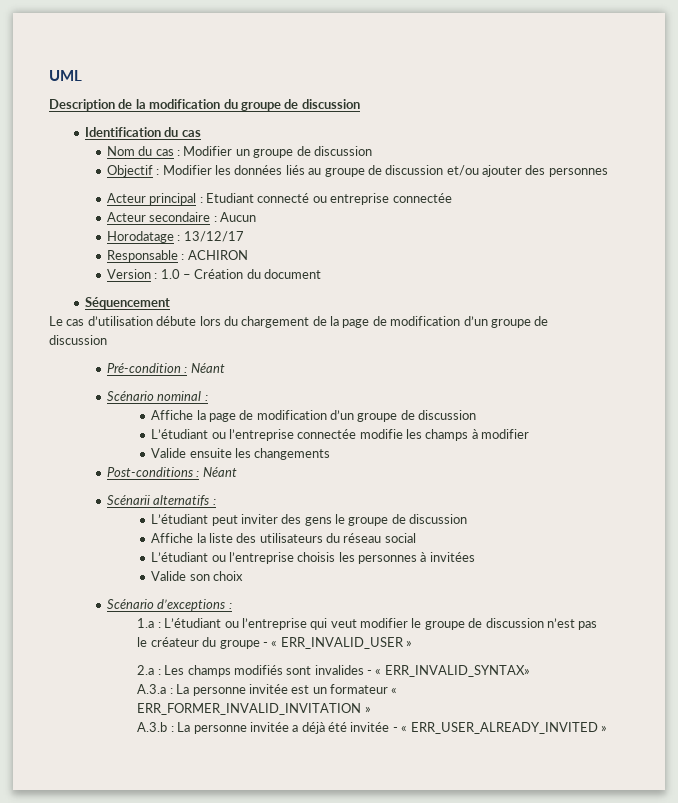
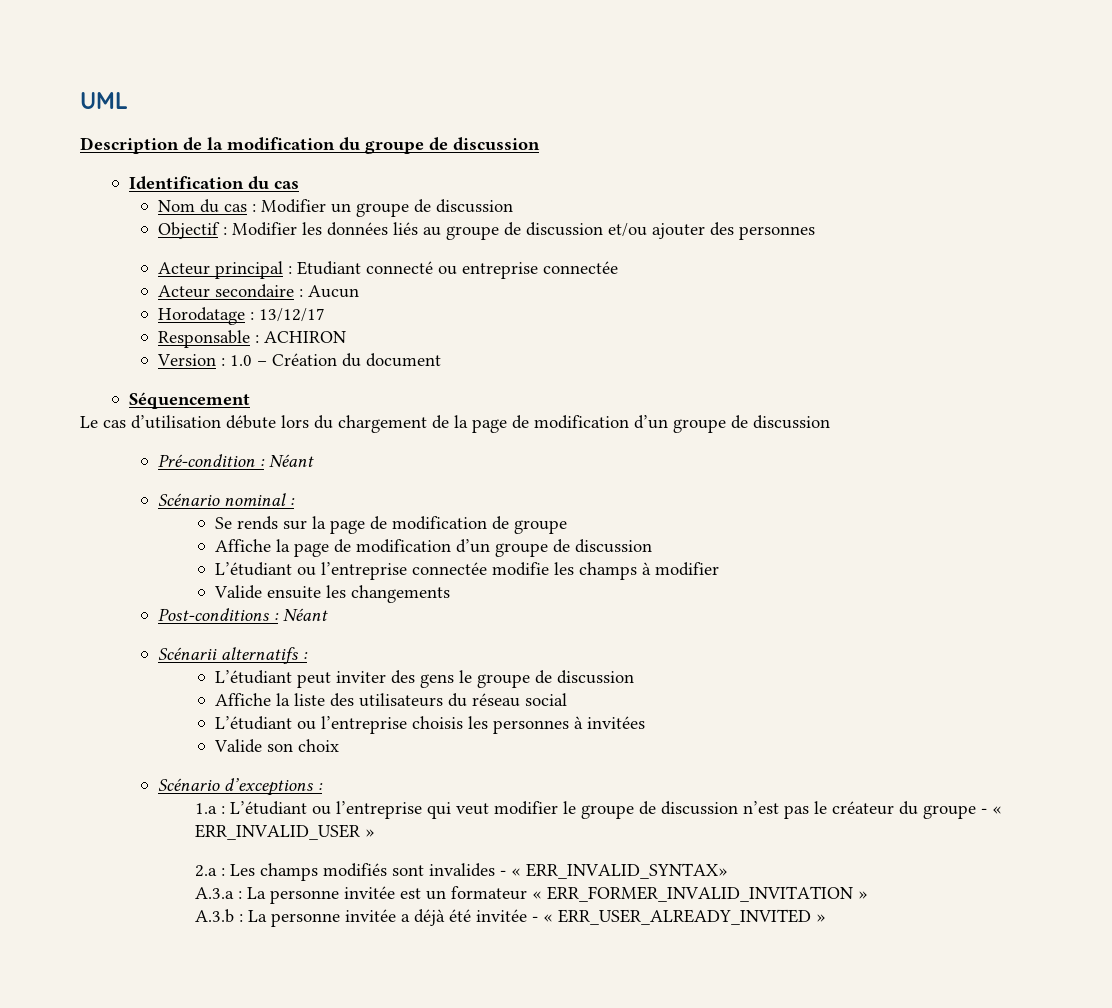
+ Se rends sur la page de modification de groupe

